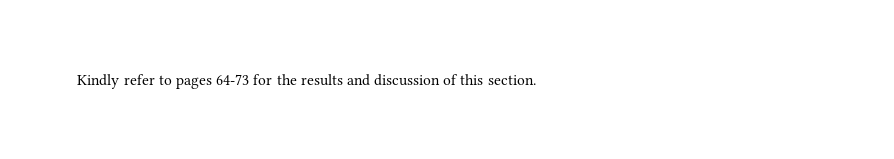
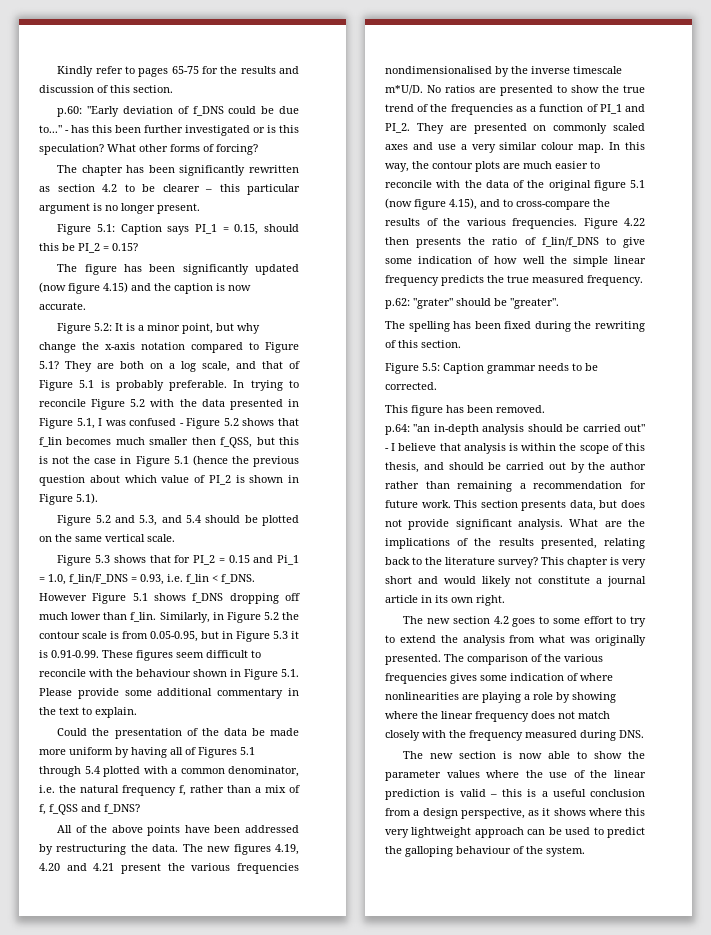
- Kindly refer to pages 64-73 for the results and discussion of this section.
+ Kindly refer to pages 65-75 for the results and discussion of this section.
+ p.60: "Early deviation of f_DNS could be due to..." - has this been further investigated or is this speculation? What other forms of forcing?
+ The chapter has been significantly rewritten as section 4.2 to be clearer – this particular argument is no longer present.
+ Figure 5.1: Caption says PI_1 = 0.15, should this be PI_2 = 0.15?
+ The figure has been significantly updated (now figure 4.15) and the caption is now accurate.
+ Figure 5.2: It is a minor point, but why change the x-axis notation compared to Figure 5.1? They are both on a log scale, and that of Figure 5.1 is probably preferable. In trying to reconcile Figure 5.2 with the data presented in Figure 5.1, I was confused - Figure 5.2 shows that f_lin becomes much smaller then f_QSS, but this is not the case in Figure 5.1 (hence the previous question about which value of PI_2 is shown in Figure 5.1).
+ Figure 5.2 and 5.3, and 5.4 should be plotted on the same vertical scale.
+ Figure 5.3 shows that for PI_2 = 0.15 and Pi_1 = 1.0, f_lin/F_DNS = 0.93, i.e. f_lin < f_DNS. However Figure 5.1 shows f_DNS dropping off much lower than f_lin. Similarly, in Figure 5.2 the contour scale is from 0.05-0.95, but in Figure 5.3 it is 0.91-0.99. These figures seem difficult to reconcile with the behaviour shown in Figure 5.1. Please provide some additional commentary in the text to explain.
+ Could the presentation of the data be made more uniform by having all of Figures 5.1 through 5.4 plotted with a common denominator, i.e. the natural frequency f, rather than a mix of f, f_QSS and f_DNS?
+ All of the above points have been addressed by restructuring the data. The new figures 4.19, 4.20 and 4.21 present the various frequencies nondimensionalised by the inverse timescale m*U/D. No ratios are presented to show the true trend of the frequencies as a function of PI_1 and PI_2. They are presented on commonly scaled axes and use a very similar colour map. In this way, the contour plots are much easier to reconcile with the data of the original figure 5.1 (now figure 4.15), and to cross-compare the results of the various frequencies. Figure 4.22 then presents the ratio of f_lin/f_DNS to give some indication of how well the simple linear frequency predicts the true measured frequency.
+ p.62: "grater" should be "greater".
+ The spelling has been fixed during the rewriting of this section.
+ Figure 5.5: Caption grammar needs to be corrected.
+ This figure has been removed.
+ p.64: "an in-depth analysis should be carried out" - I believe that analysis is within the scope of this thesis, and should be carried out by the author rather than remaining a recommendation for future work. This section presents data, but does not provide significant analysis. What are the implications of the results presented, relating back to the literature survey? This chapter is very short and would likely not constitute a journal article in its own right.
+ The new section 4.2 goes to some effort to try to extend the analysis from what was originally presented. The comparison of the various frequencies gives some indication of where nonlinearities are playing a role by showing where the linear frequency does not match closely with the frequency measured during DNS.
+ The new section is now able to show the parameter values where the use of the linear prediction is valid – this is a useful conclusion from a design perspective, as it shows where this very lightweight approach can be used to predict the galloping behaviour of the system.

